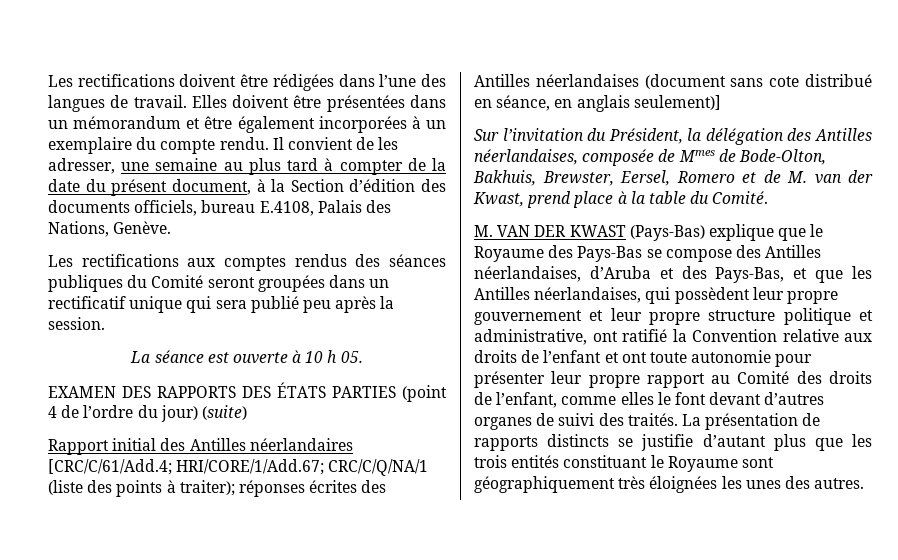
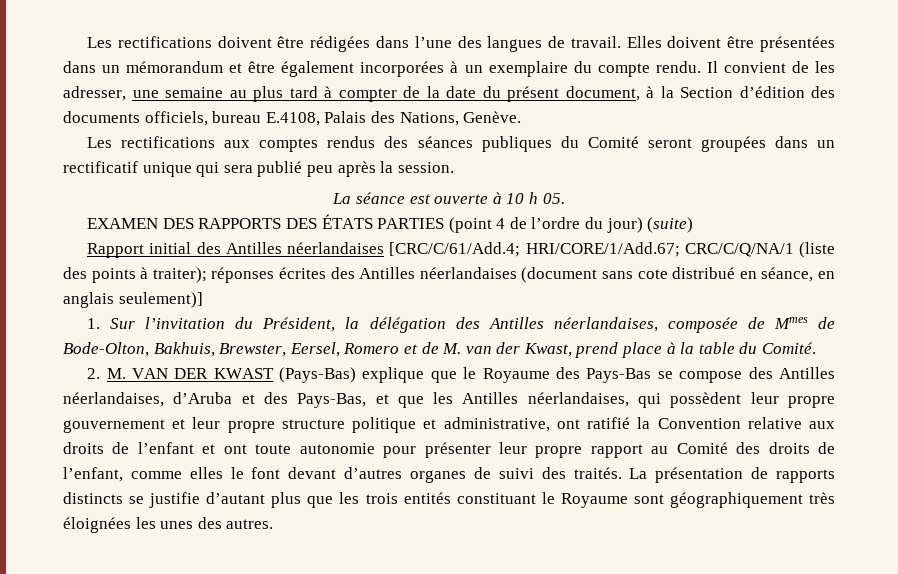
- Rapport initial des Antilles néerlandaires [CRC/C/61/Add.4; HRI/CORE/1/Add.67; CRC/C/Q/NA/1 (liste des points à traiter); réponses écrites des Antilles néerlandaises (document sans cote distribué en séance, en anglais seulement)]
+ Rapport initial des Antilles néerlandaises [CRC/C/61/Add.4; HRI/CORE/1/Add.67; CRC/C/Q/NA/1 (liste des points à traiter); réponses écrites des Antilles néerlandaises (document sans cote distribué en séance, en anglais seulement)]
- Sur l’invitation du Président, la délégation des Antilles néerlandaises, composée de Mmes de Bode-Olton, Bakhuis, Brewster, Eersel, Romero et de M. van der Kwast, prend place à la table du Comité.
+ 1. Sur l’invitation du Président, la délégation des Antilles néerlandaises, composée de Mmes de Bode-Olton, Bakhuis, Brewster, Eersel, Romero et de M. van der Kwast, prend place à la table du Comité.
- M. VAN DER KWAST (Pays-Bas) explique que le Royaume des Pays-Bas se compose des Antilles néerlandaises, d’Aruba et des Pays-Bas, et que les Antilles néerlandaises, qui possèdent leur propre gouvernement et leur propre structure politique et administrative, ont ratifié la Convention relative aux droits de l’enfant et ont toute autonomie pour présenter leur propre rapport au Comité des droits de l’enfant, comme elles le font devant d’autres organes de suivi des traités.
+ 2. M. VAN DER KWAST (Pays-Bas) explique que le Royaume des Pays-Bas se compose des Antilles néerlandaises, d’Aruba et des Pays-Bas, et que les Antilles néerlandaises, qui possèdent leur propre gouvernement et leur propre structure politique et administrative, ont ratifié la Convention relative aux droits de l’enfant et ont toute autonomie pour présenter leur propre rapport au Comité des droits de l’enfant, comme elles le font devant d’autres organes de suivi des traités.

